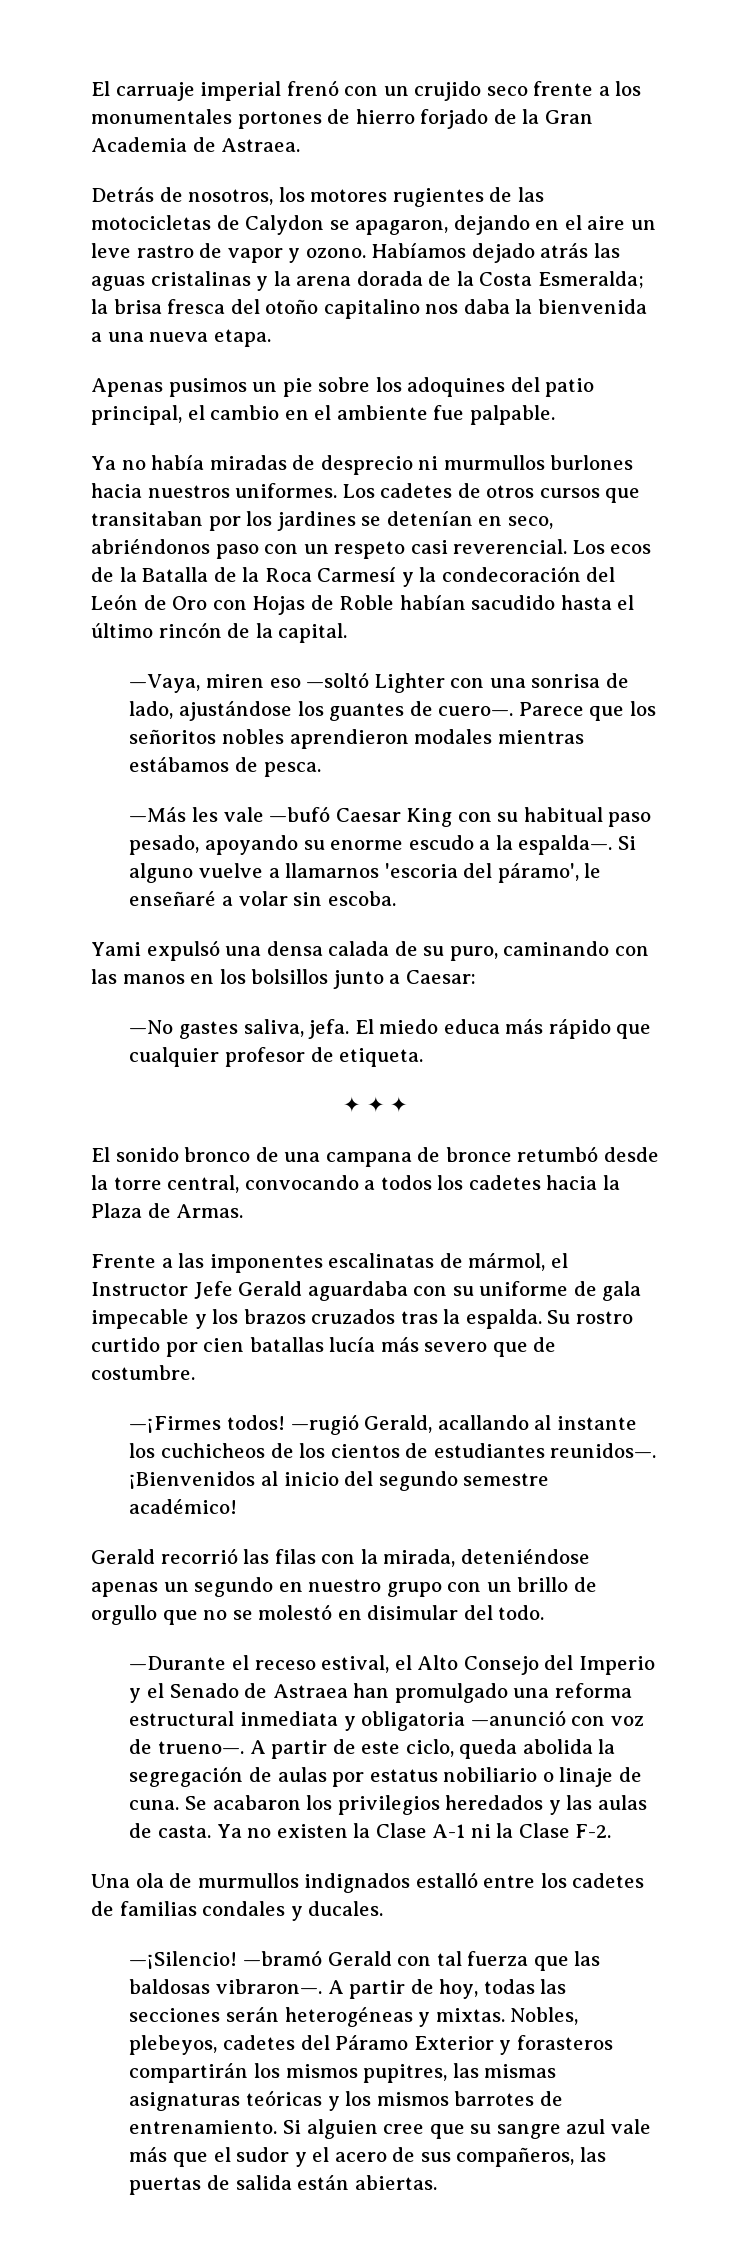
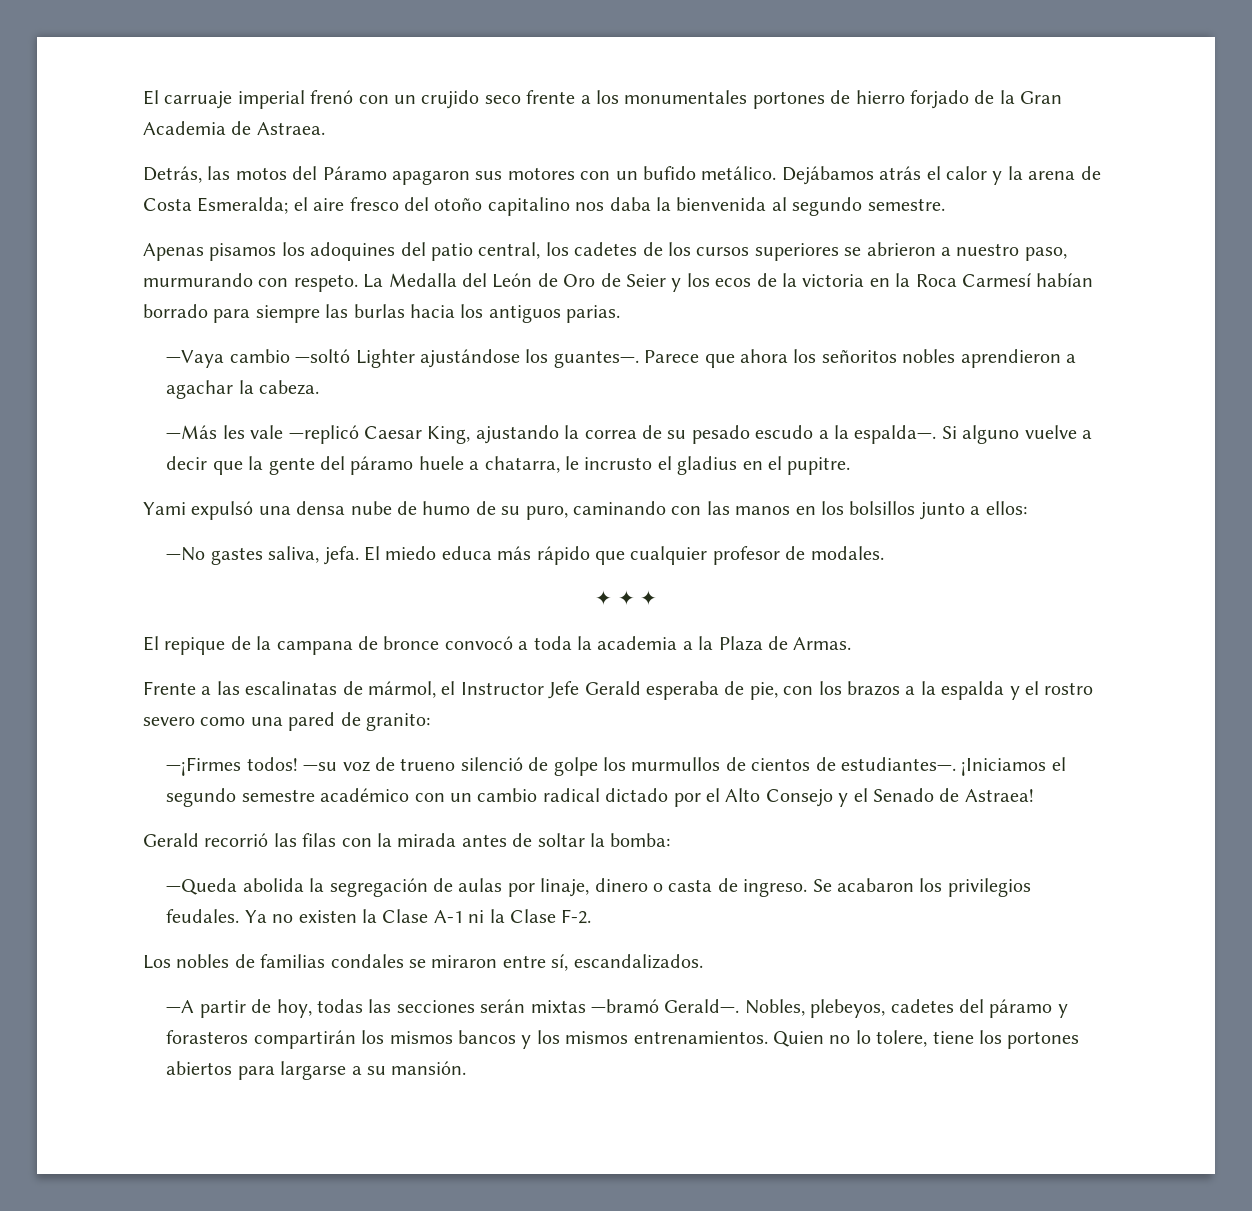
- Detrás de nosotros, los motores rugientes de las motocicletas de Calydon se apagaron, dejando en el aire un leve rastro de vapor y ozono. Habíamos dejado atrás las aguas cristalinas y la arena dorada de la Costa Esmeralda; la brisa fresca del otoño capitalino nos daba la bienvenida a una nueva etapa.
- Apenas pusimos un pie sobre los adoquines del patio principal, el cambio en el ambiente fue palpable.
- Ya no había miradas de desprecio ni murmullos burlones hacia nuestros uniformes. Los cadetes de otros cursos que transitaban por los jardines se detenían en seco, abriéndonos paso con un respeto casi reverencial. Los ecos de la Batalla de la Roca Carmesí y la condecoración del León de Oro con Hojas de Roble habían sacudido hasta el último rincón de la capital.
- —Vaya, miren eso —soltó Lighter con una sonrisa de lado, ajustándose los guantes de cuero—.
+ Detrás, las motos del Páramo apagaron sus motores con un bufido metálico. Dejábamos atrás el calor y la arena de Costa Esmeralda; el aire fresco del otoño capitalino nos daba la bienvenida al segundo semestre.
+ Apenas pisamos los adoquines del patio central, los cadetes de los cursos superiores se abrieron a nuestro paso, murmurando con respeto. La Medalla del León de Oro de Seier y los ecos de la victoria en la Roca Carmesí habían borrado para siempre las burlas hacia los antiguos parias.
+ —Vaya cambio —soltó Lighter ajustándose los guantes—.
- Parece que los señoritos nobles aprendieron modales mientras estábamos de pesca.
- —Más les vale —bufó Caesar King con su habitual paso pesado, apoyando su enorme escudo a la espalda—.
+ Parece que ahora los señoritos nobles aprendieron a agachar la cabeza.
+ —Más les vale —replicó Caesar King, ajustando la correa de su pesado escudo a la espalda—.
- Si alguno vuelve a llamarnos 'escoria del páramo', le enseñaré a volar sin escoba.
+ Si alguno vuelve a decir que la gente del páramo huele a chatarra, le incrusto el gladius en el pupitre.
- Yami expulsó una densa calada de su puro, caminando con las manos en los bolsillos junto a Caesar:
+ Yami expulsó una densa nube de humo de su puro, caminando con las manos en los bolsillos junto a ellos:
- El miedo educa más rápido que cualquier profesor de etiqueta.
+ El miedo educa más rápido que cualquier profesor de modales.
- El sonido bronco de una campana de bronce retumbó desde la torre central, convocando a todos los cadetes hacia la Plaza de Armas.
+ El repique de la campana de bronce convocó a toda la academia a la Plaza de Armas.
- Frente a las imponentes escalinatas de mármol, el Instructor Jefe Gerald aguardaba con su uniforme de gala impecable y los brazos cruzados tras la espalda. Su rostro curtido por cien batallas lucía más severo que de costumbre.
- —¡Firmes todos! —rugió Gerald, acallando al instante los cuchicheos de los cientos de estudiantes reunidos—. ¡Bienvenidos al inicio del segundo semestre académico!
+ Frente a las escalinatas de mármol, el Instructor Jefe Gerald esperaba de pie, con los brazos a la espalda y el rostro severo como una pared de granito:
+ —¡Firmes todos! —su voz de trueno silenció de golpe los murmullos de cientos de estudiantes—. ¡Iniciamos el segundo semestre académico con un cambio radical dictado por el Alto Consejo y el Senado de Astraea!
- Gerald recorrió las filas con la mirada, deteniéndose apenas un segundo en nuestro grupo con un brillo de orgullo que no se molestó en disimular del todo.
- —Durante el receso estival, el Alto Consejo del Imperio y el Senado de Astraea han promulgado una reforma estructural inmediata y obligatoria —anunció con voz de trueno—. A partir de este ciclo, queda abolida la segregación de aulas por estatus nobiliario o linaje de cuna. Se acabaron los privilegios heredados y las aulas de casta.
+ Gerald recorrió las filas con la mirada antes de soltar la bomba:
+ —Queda abolida la segregación de aulas por linaje, dinero o casta de ingreso. Se acabaron los privilegios feudales.
- Una ola de murmullos indignados estalló entre los cadetes de familias condales y ducales.
- —¡Silencio! —bramó Gerald con tal fuerza que las baldosas vibraron—. A partir de hoy, todas las secciones serán heterogéneas y mixtas.
+ Los nobles de familias condales se miraron entre sí, escandalizados.
+ —A partir de hoy, todas las secciones serán mixtas —bramó Gerald—.
- Nobles, plebeyos, cadetes del Páramo Exterior y forasteros compartirán los mismos pupitres, las mismas asignaturas teóricas y los mismos barrotes de entrenamiento. Si alguien cree que su sangre azul vale más que el sudor y el acero de sus compañeros, las puertas de salida están abiertas.
+ Nobles, plebeyos, cadetes del páramo y forasteros compartirán los mismos bancos y los mismos entrenamientos. Quien no lo tolere, tiene los portones abiertos para largarse a su mansión.

